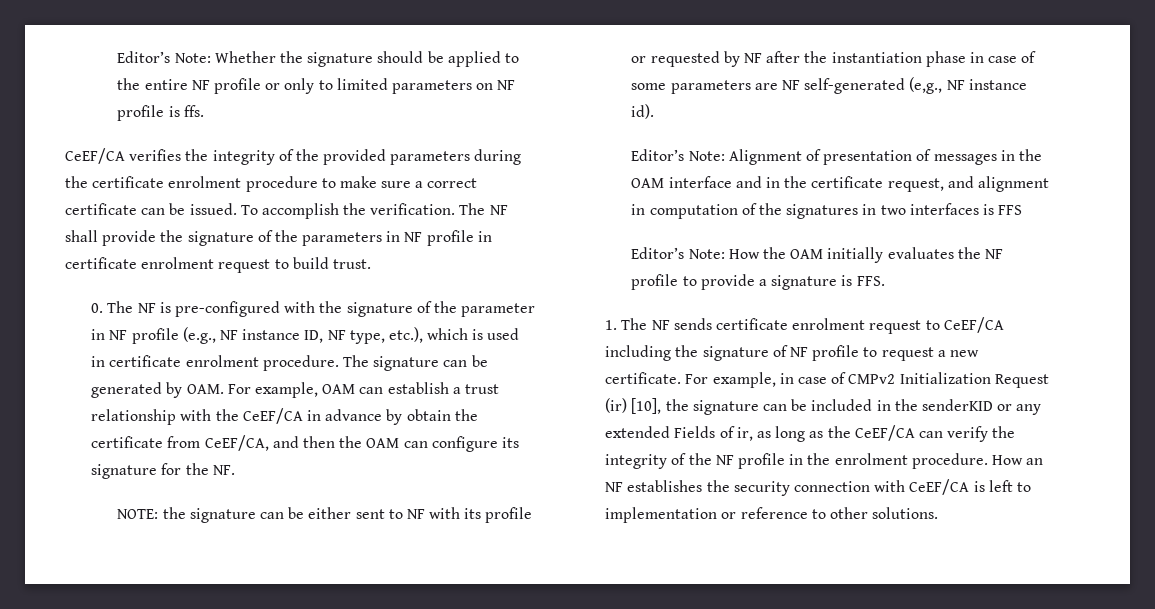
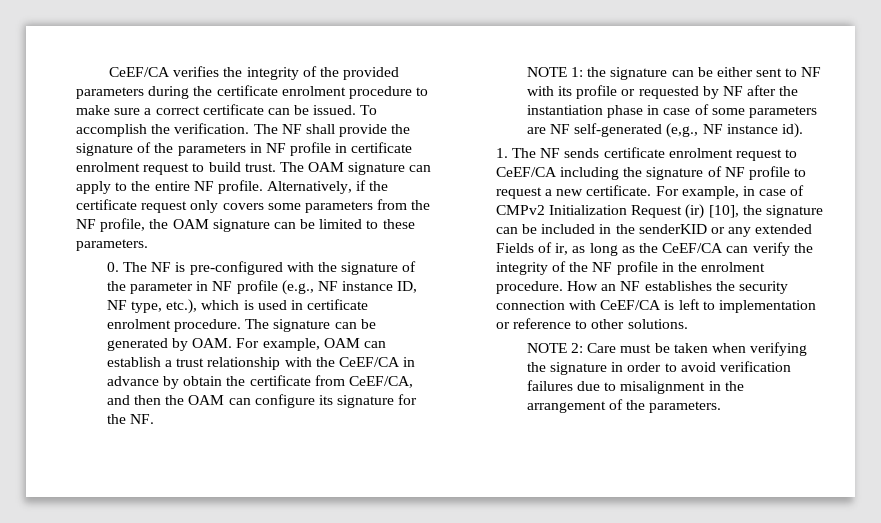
- Editor’s Note: Whether the signature should be applied to the entire NF profile or only to limited parameters on NF profile is ffs.
+ The OAM signature can apply to the entire NF profile. Alternatively, if the certificate request only covers some parameters from the NF profile, the OAM signature can be limited to these parameters.
- NOTE: the signature can be either sent to NF with its profile or requested by NF after the instantiation phase in case of some parameters are NF self-generated (e,g., NF instance id).
+ NOTE 1: the signature can be either sent to NF with its profile or requested by NF after the instantiation phase in case of some parameters are NF self-generated (e,g., NF instance id).
- Editor’s Note: Alignment of presentation of messages in the OAM interface and in the certificate request, and alignment in computation of the signatures in two interfaces is FFS
- Editor’s Note: How the OAM initially evaluates the NF profile to provide a signature is FFS.
+ NOTE 2: Care must be taken when verifying the signature in order to avoid verification failures due to misalignment in the arrangement of the parameters.

